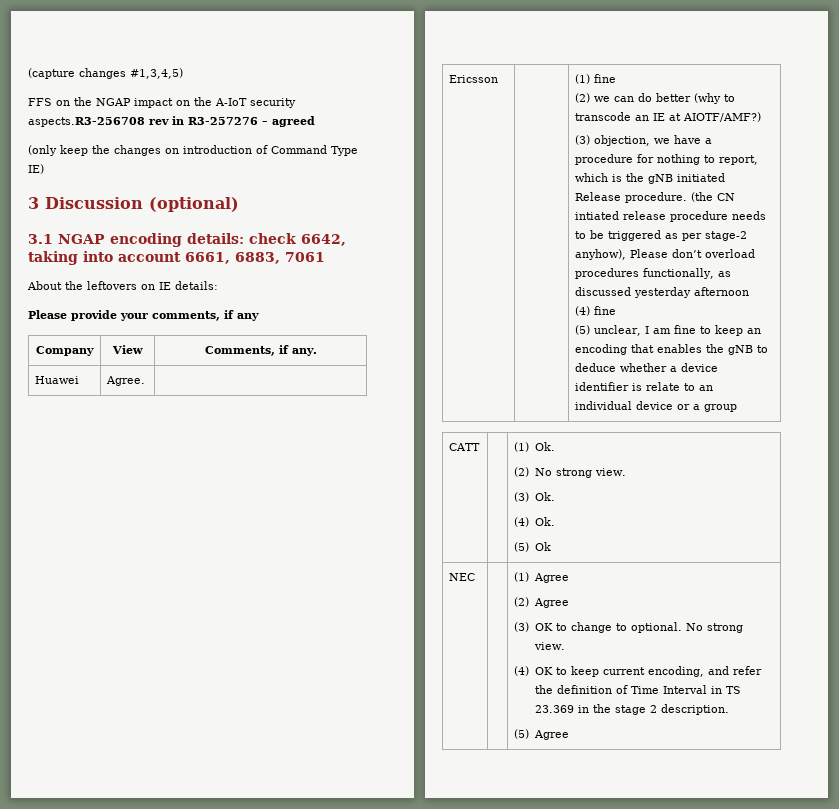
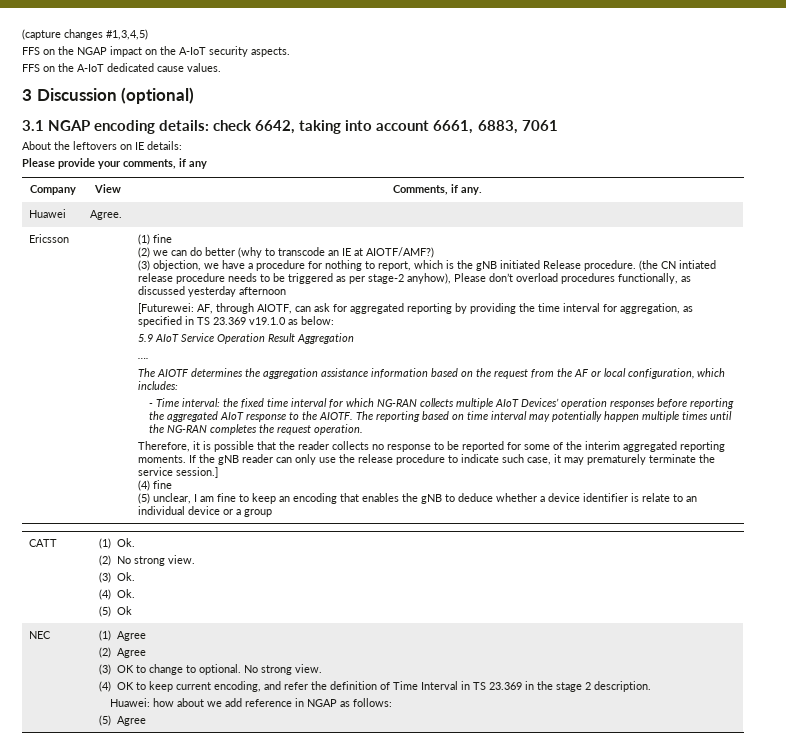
- FFS on the NGAP impact on the A-IoT security aspects.R3-256708 rev in R3-257276 – agreed
- (only keep the changes on introduction of Command Type IE)
+ FFS on the NGAP impact on the A-IoT security aspects.
+ FFS on the A-IoT dedicated cause values.
+ [Futurewei: AF, through AIOTF, can ask for aggregated reporting by providing the time interval for aggregation, as specified in TS 23.369 v19.1.0 as below:
+ 5.9 AIoT Service Operation Result Aggregation
+ ….
+ The AIOTF determines the aggregation assistance information based on the request from the AF or local configuration, which includes:
+ - Time interval: the fixed time interval for which NG-RAN collects multiple AIoT Devices’ operation responses before reporting the aggregated AIoT response to the AIOTF. The reporting based on time interval may potentially happen multiple times until the NG-RAN completes the request operation.
+ Therefore, it is possible that the reader collects no response to be reported for some of the interim aggregated reporting moments. If the gNB reader can only use the release procedure to indicate such case, it may prematurely terminate the service session.]
+ Huawei: how about we add reference in NGAP as follows:

